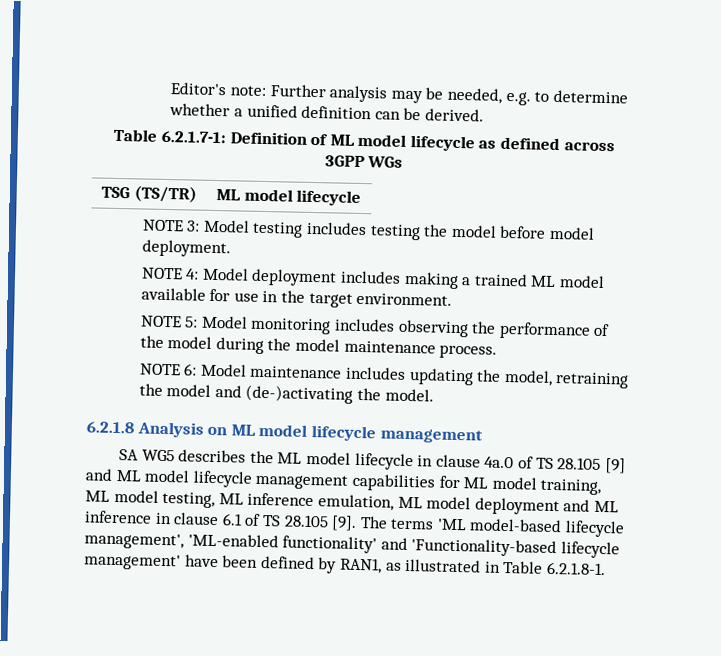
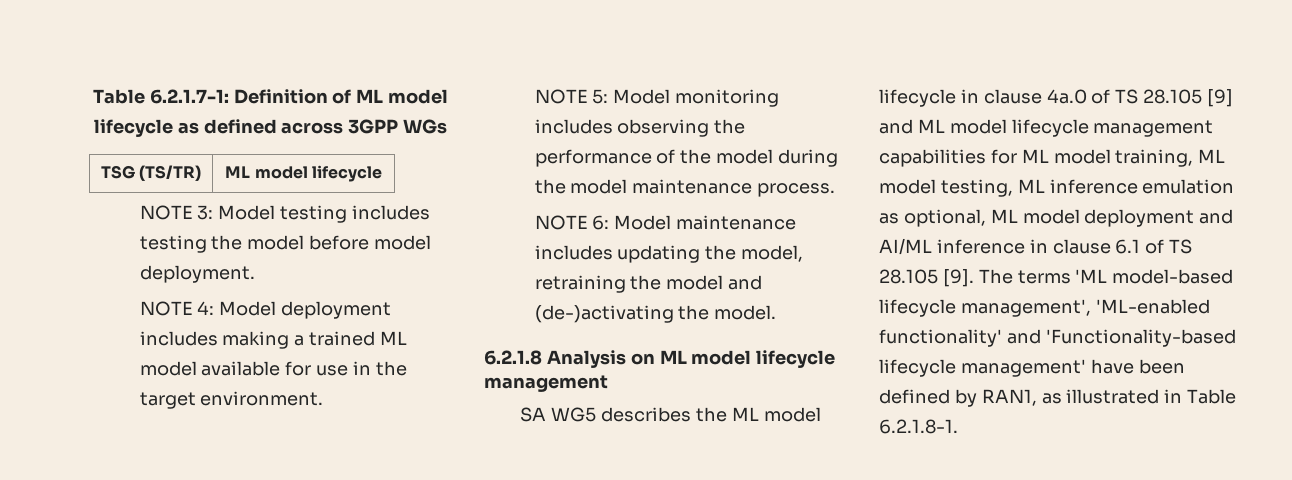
- Editor's note: Further analysis may be needed, e.g. to determine whether a unified definition can be derived.
- SA WG5 describes the ML model lifecycle in clause 4a.0 of TS 28.105 [9] and ML model lifecycle management capabilities for ML model training, ML model testing, ML inference emulation, ML model deployment and ML inference in clause 6.1 of TS 28.105 [9].
+ SA WG5 describes the ML model lifecycle in clause 4a.0 of TS 28.105 [9] and ML model lifecycle management capabilities for ML model training, ML model testing, ML inference emulation as optional, ML model deployment and AI/ML inference in clause 6.1 of TS 28.105 [9].

